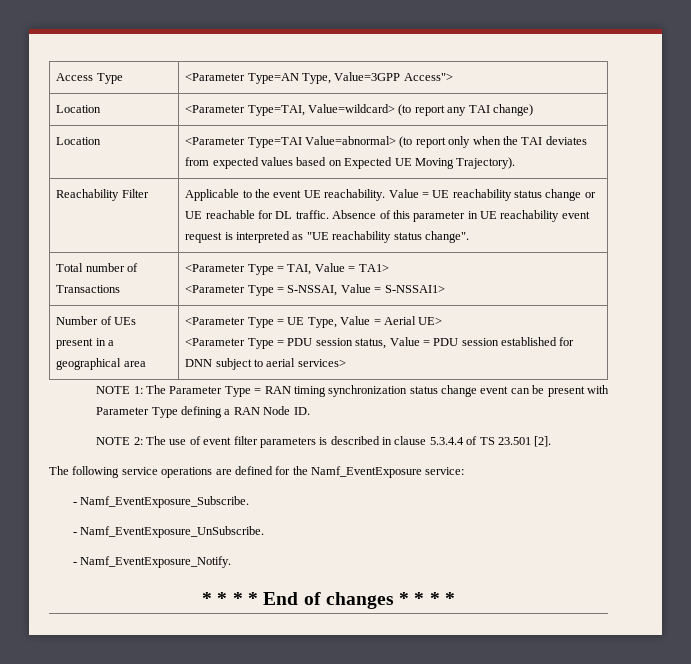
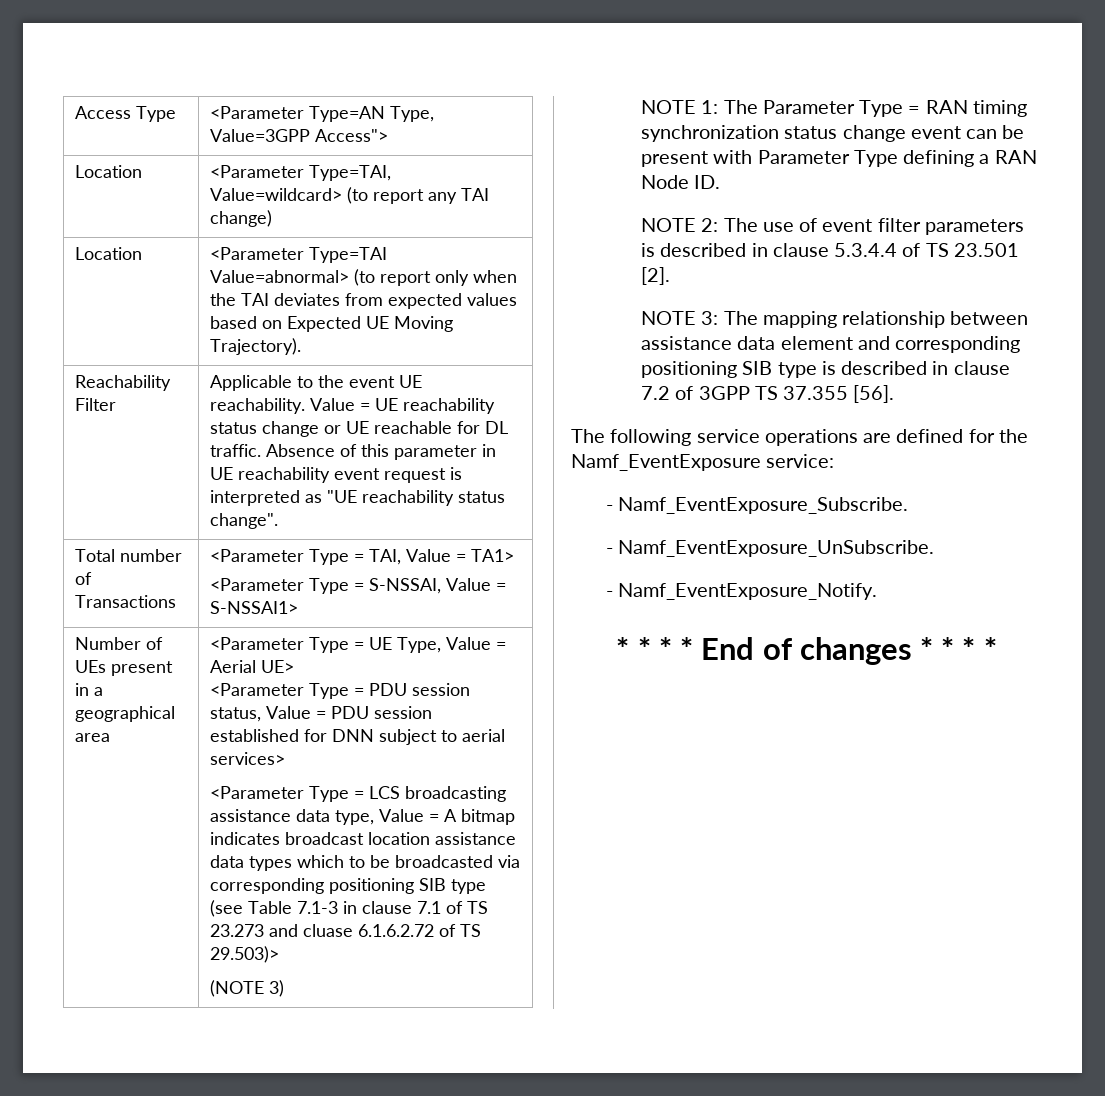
+ <Parameter Type = LCS broadcasting assistance data type, Value = A bitmap indicates broadcast location assistance data types which to be broadcasted via corresponding positioning SIB type (see Table 7.1-3 in clause 7.1 of TS 23.273 and cluase 6.1.6.2.72 of TS 29.503)>
+ (NOTE 3)
+ NOTE 3: The mapping relationship between assistance data element and corresponding positioning SIB type is described in clause 7.2 of 3GPP TS 37.355 [56].

